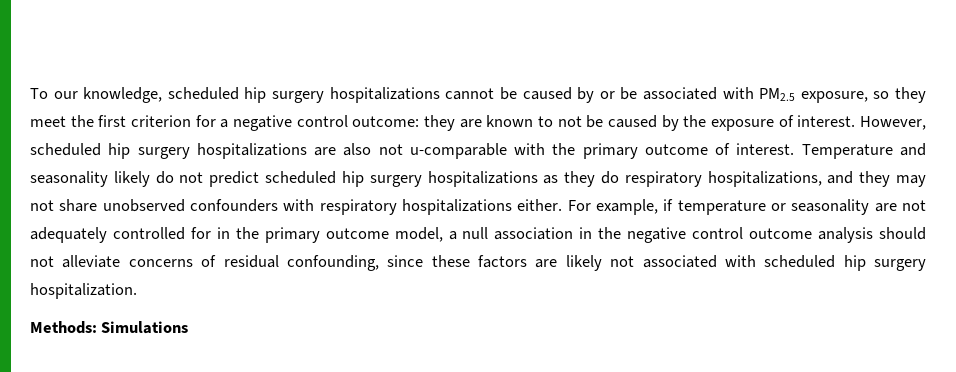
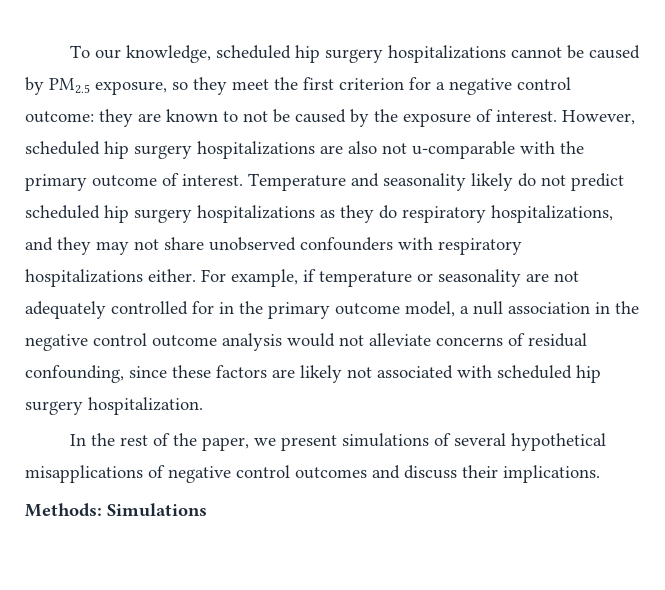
- To our knowledge, scheduled hip surgery hospitalizations cannot be caused by or be associated with PM2.5 exposure, so they meet the first criterion for a negative control outcome: they are known to not be caused by the exposure of interest.
+ To our knowledge, scheduled hip surgery hospitalizations cannot be caused by PM2.5 exposure, so they meet the first criterion for a negative control outcome: they are known to not be caused by the exposure of interest.
- For example, if temperature or seasonality are not adequately controlled for in the primary outcome model, a null association in the negative control outcome analysis should not alleviate concerns of residual confounding, since these factors are likely not associated with scheduled hip surgery hospitalization.
+ For example, if temperature or seasonality are not adequately controlled for in the primary outcome model, a null association in the negative control outcome analysis would not alleviate concerns of residual confounding, since these factors are likely not associated with scheduled hip surgery hospitalization.
+ In the rest of the paper, we present simulations of several hypothetical misapplications of negative control outcomes and discuss their implications.

